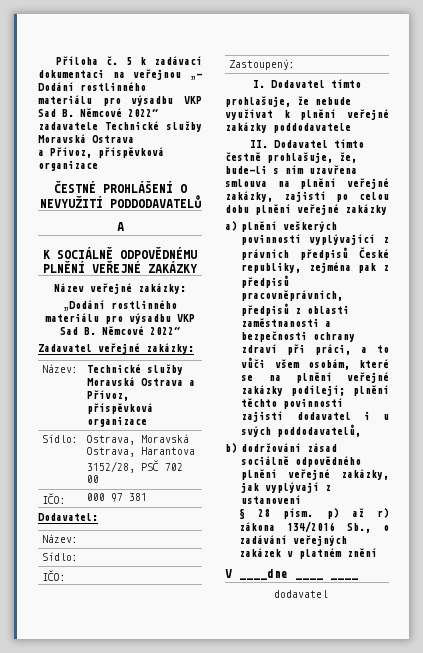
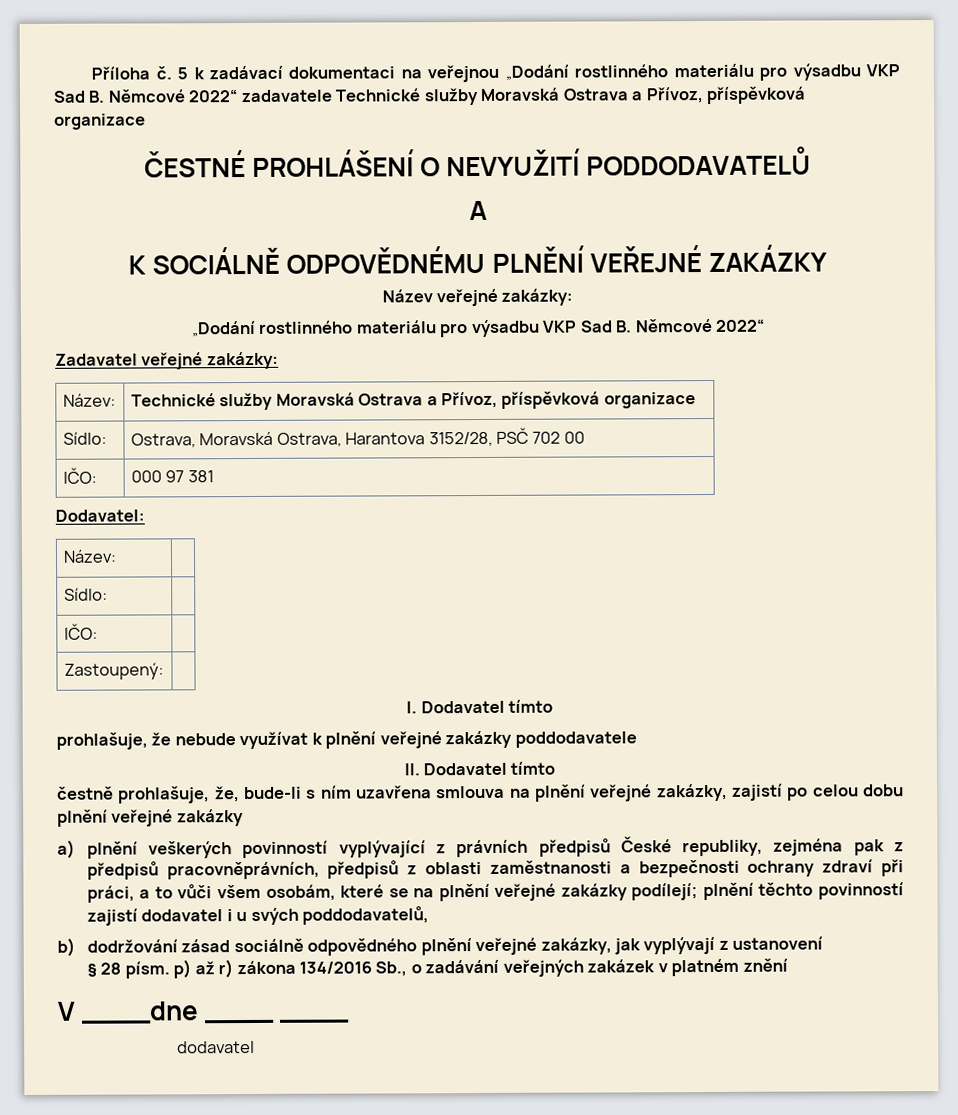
- 5 k zadávací dokumentaci na veřejnou „– Dodání rostlinného materiálu pro výsadbu VKP Sad B. Němcové 2022“ zadavatele Technické služby Moravská Ostrava
- a Přívoz, příspěvková organizace
+ 5 k zadávací dokumentaci na veřejnou „Dodání rostlinného materiálu pro výsadbu VKP Sad B. Němcové 2022“ zadavatele Technické služby Moravská Ostrava a Přívoz, příspěvková organizace

